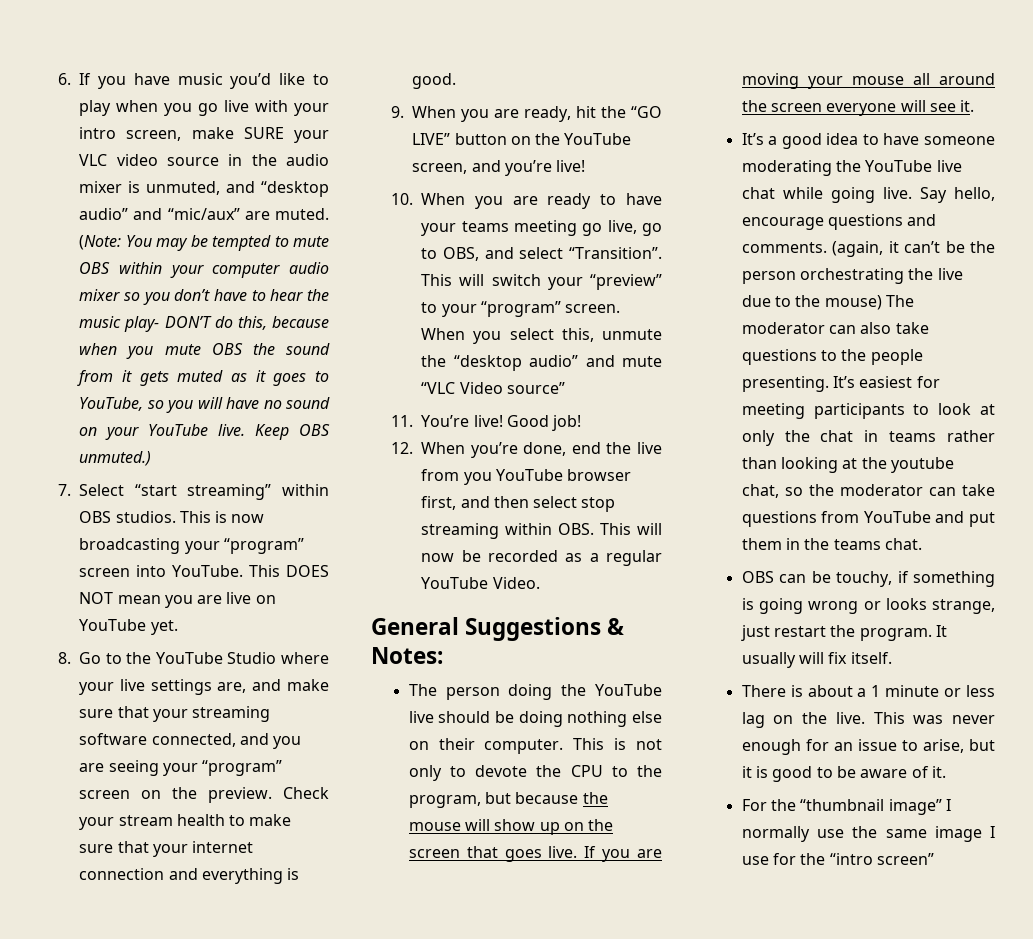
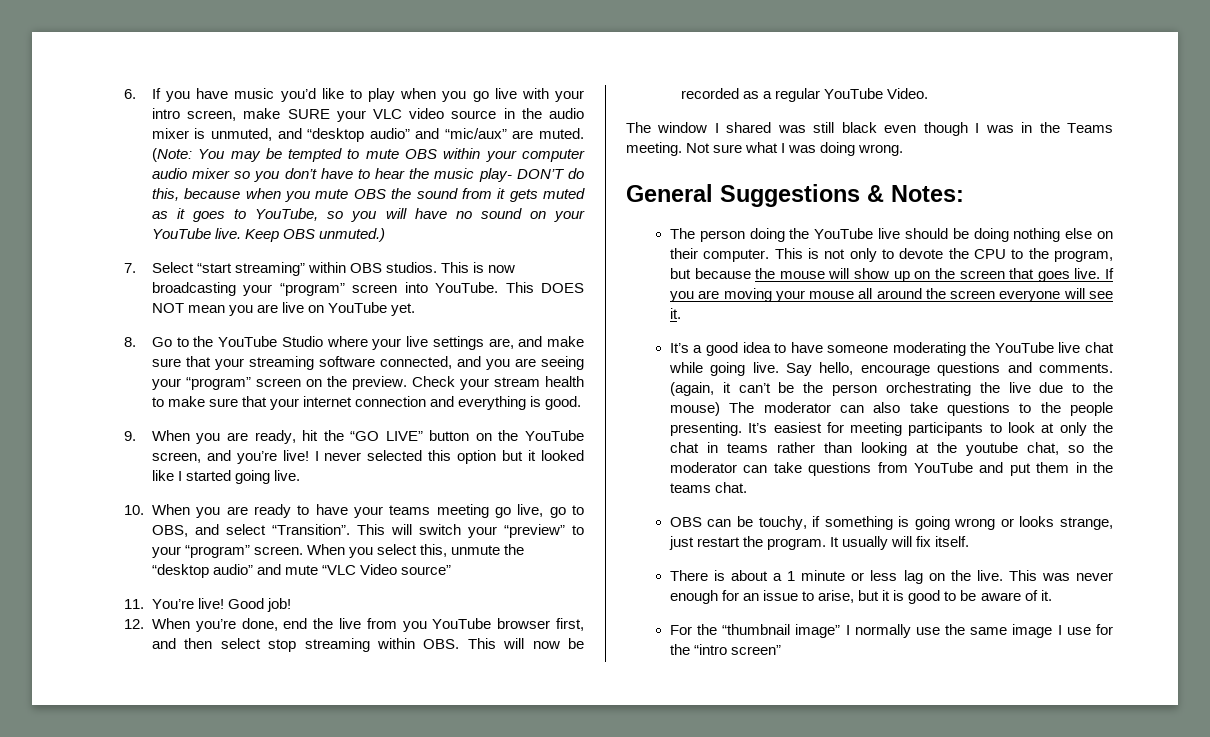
+ I never selected this option but it looked like I started going live.
+ The window I shared was still black even though I was in the Teams meeting. Not sure what I was doing wrong.

